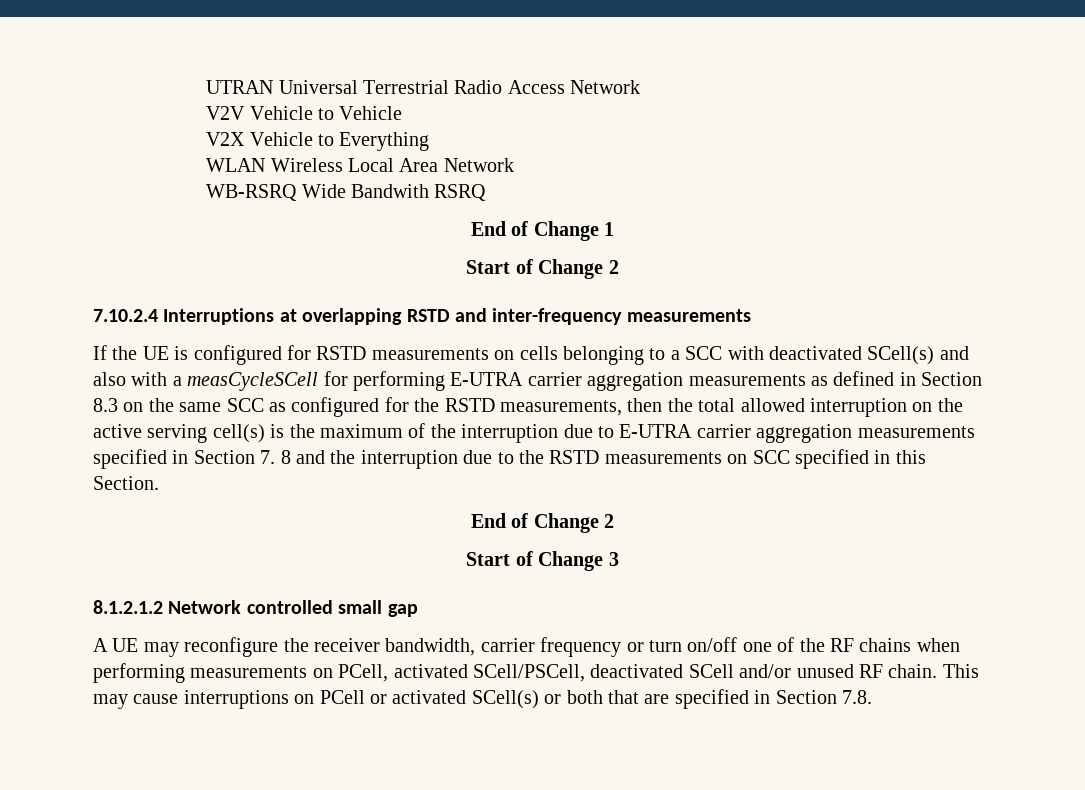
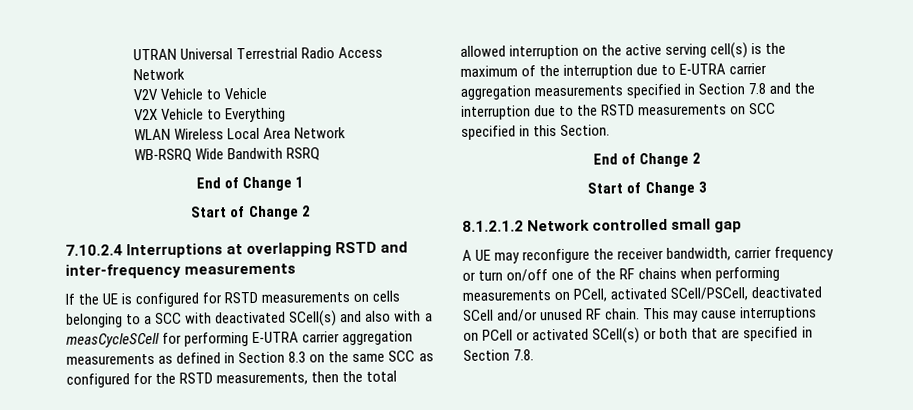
- If the UE is configured for RSTD measurements on cells belonging to a SCC with deactivated SCell(s) and also with a measCycleSCell for performing E-UTRA carrier aggregation measurements as defined in Section 8.3 on the same SCC as configured for the RSTD measurements, then the total allowed interruption on the active serving cell(s) is the maximum of the interruption due to E-UTRA carrier aggregation measurements specified in Section 7. 8 and the interruption due to the RSTD measurements on SCC specified in this Section.
+ If the UE is configured for RSTD measurements on cells belonging to a SCC with deactivated SCell(s) and also with a measCycleSCell for performing E-UTRA carrier aggregation measurements as defined in Section 8.3 on the same SCC as configured for the RSTD measurements, then the total allowed interruption on the active serving cell(s) is the maximum of the interruption due to E-UTRA carrier aggregation measurements specified in Section 7.8 and the interruption due to the RSTD measurements on SCC specified in this Section.

